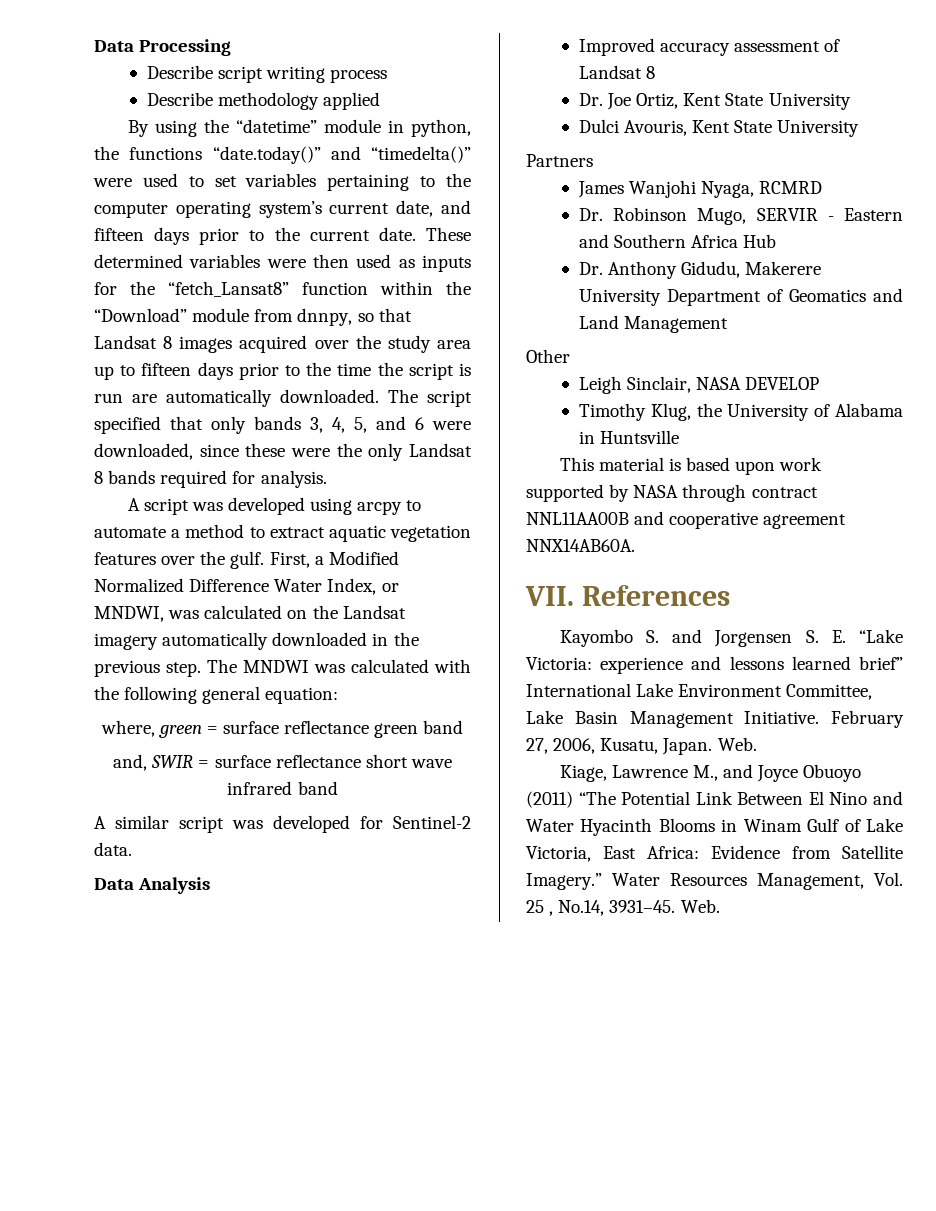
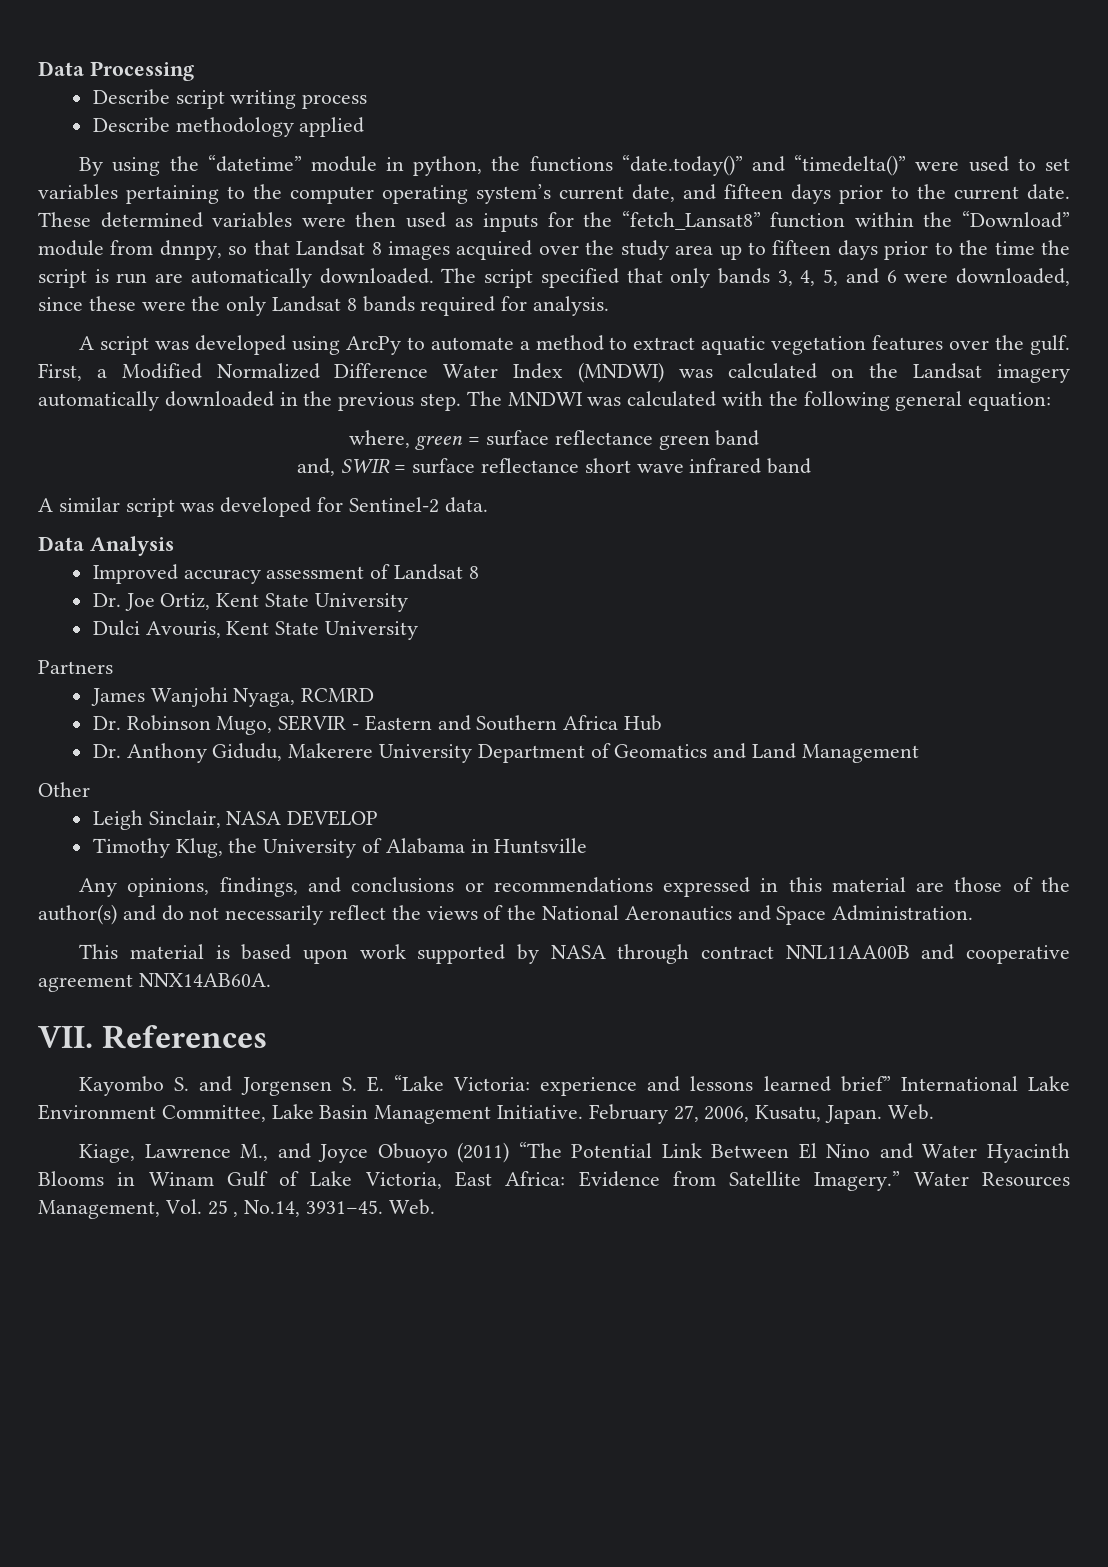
- A script was developed using arcpy to automate a method to extract aquatic vegetation features over the gulf.
+ A script was developed using ArcPy to automate a method to extract aquatic vegetation features over the gulf.
- First, a Modified Normalized Difference Water Index, or MNDWI, was calculated on the Landsat imagery automatically downloaded in the previous step.
+ First, a Modified Normalized Difference Water Index (MNDWI) was calculated on the Landsat imagery automatically downloaded in the previous step.
+ Any opinions, findings, and conclusions or recommendations expressed in this material are those of the author(s) and do not necessarily reflect the views of the National Aeronautics and Space Administration.

